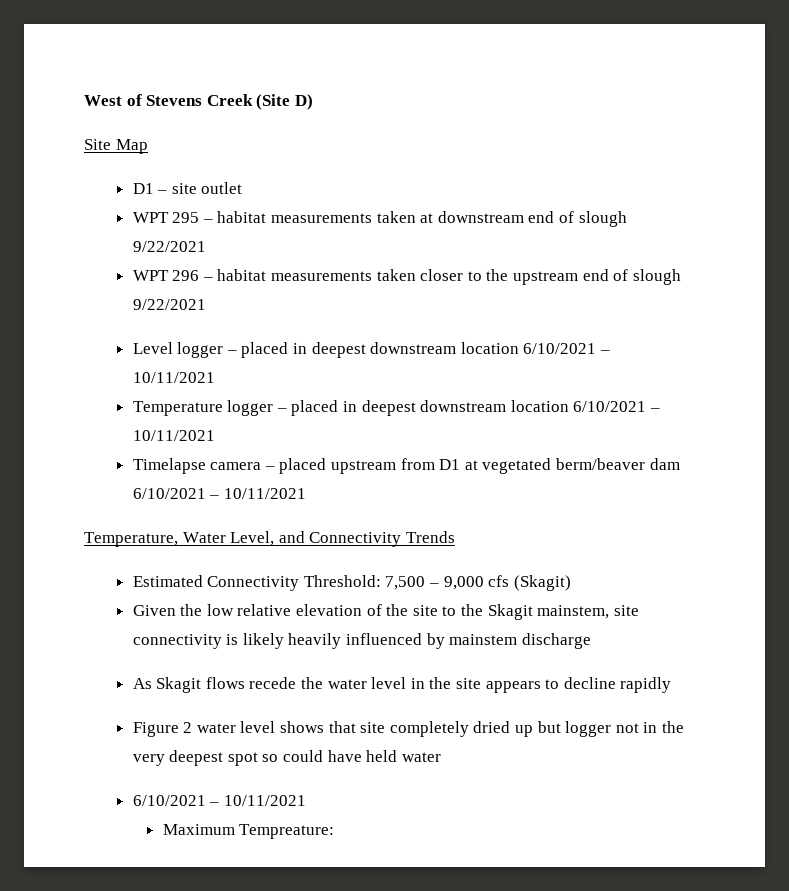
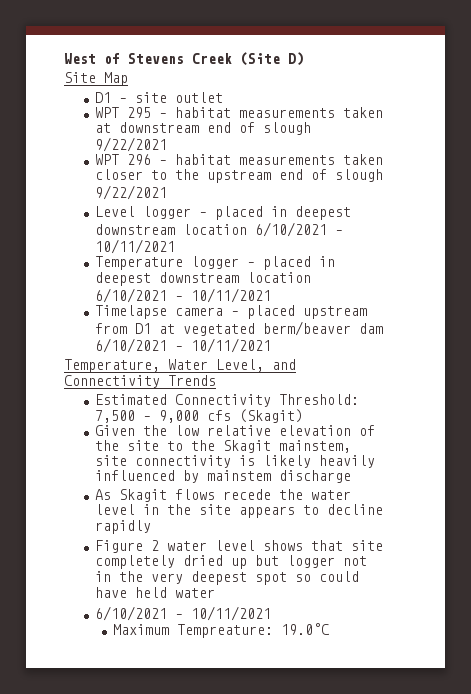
- Maximum Tempreature:
+ Maximum Tempreature: 19.0°C

